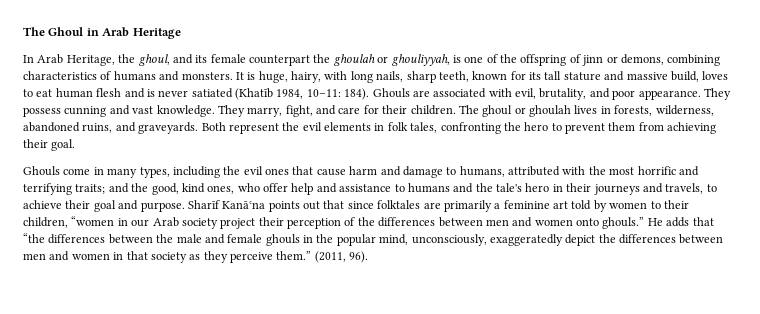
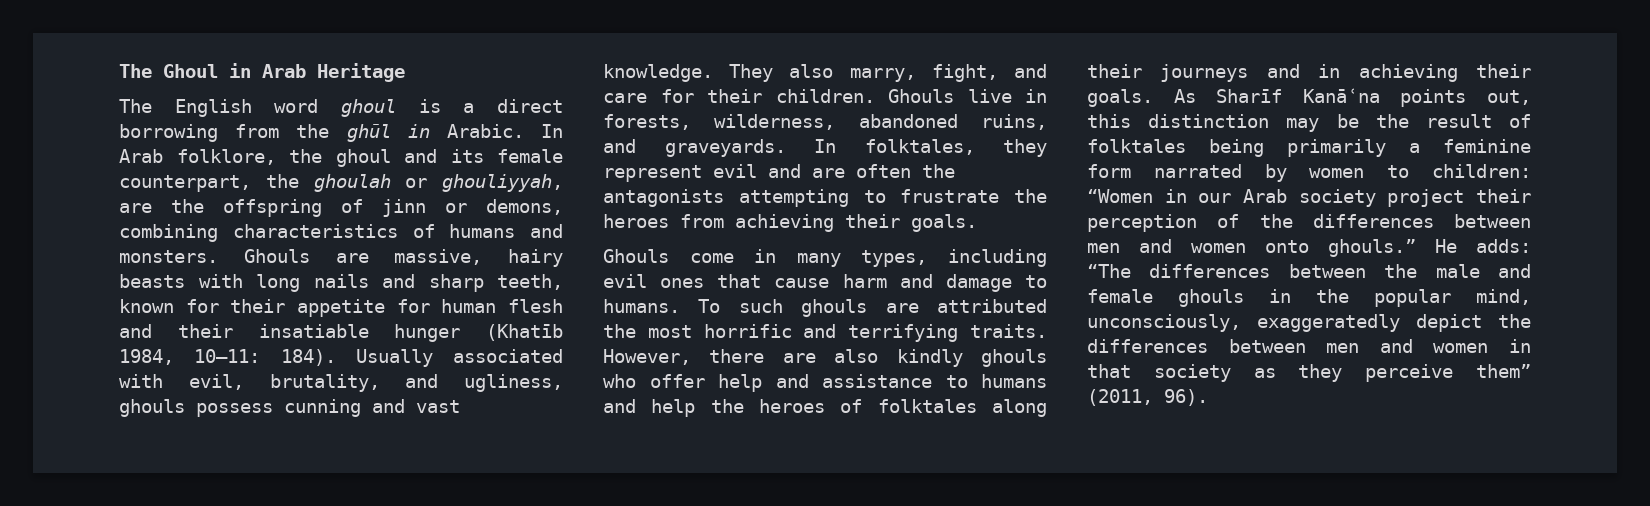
- In Arab Heritage, the ghoul, and its female counterpart the ghoulah or ghouliyyah, is one of the offspring of jinn or demons, combining characteristics of humans and monsters.
+ The English word ghoul is a direct borrowing from the ghūl in Arabic. In Arab folklore, the ghoul and its female counterpart, the ghoulah or ghouliyyah, are the offspring of jinn or demons, combining characteristics of humans and monsters.
- It is huge, hairy, with long nails, sharp teeth, known for its tall stature and massive build, loves to eat human flesh and is never satiated (Khatīb 1984, 10–11: 184).
+ Ghouls are massive, hairy beasts with long nails and sharp teeth, known for their appetite for human flesh and their insatiable hunger (Khatīb 1984, 10–11: 184).
- Ghouls are associated with evil, brutality, and poor appearance. They possess cunning and vast knowledge.
+ Usually associated with evil, brutality, and ugliness, ghouls possess cunning and vast knowledge.
- They marry, fight, and care for their children.
+ They also marry, fight, and care for their children.
- The ghoul or ghoulah lives in forests, wilderness, abandoned ruins, and graveyards.
+ Ghouls live in forests, wilderness, abandoned ruins, and graveyards.
- Both represent the evil elements in folk tales, confronting the hero to prevent them from achieving their goal.
+ In folktales, they represent evil and are often the antagonists attempting to frustrate the heroes from achieving their goals.
- Ghouls come in many types, including the evil ones that cause harm and damage to humans, attributed with the most horrific and terrifying traits; and the good, kind ones, who offer help and assistance to humans and the tale's hero in their journeys and travels, to achieve their goal and purpose. Sharīf Kanāʿna points out that since folktales are primarily a feminine art told by women to their children, “women in our Arab society project their perception of the differences between men and women onto ghouls.”
+ Ghouls come in many types, including evil ones that cause harm and damage to humans. To such ghouls are attributed the most horrific and terrifying traits. However, there are also kindly ghouls who offer help and assistance to humans and help the heroes of folktales along their journeys and in achieving their goals. As Sharīf Kanāʿna points out, this distinction may be the result of folktales being primarily a feminine form narrated by women to children: “Women in our Arab society project their perception of the differences between men and women onto ghouls.”
- He adds that “the differences between the male and female ghouls in the popular mind, unconsciously, exaggeratedly depict the differences between men and women in that society as they perceive them.” (2011, 96).
+ He adds: “The differences between the male and female ghouls in the popular mind, unconsciously, exaggeratedly depict the differences between men and women in that society as they perceive them” (2011, 96).

